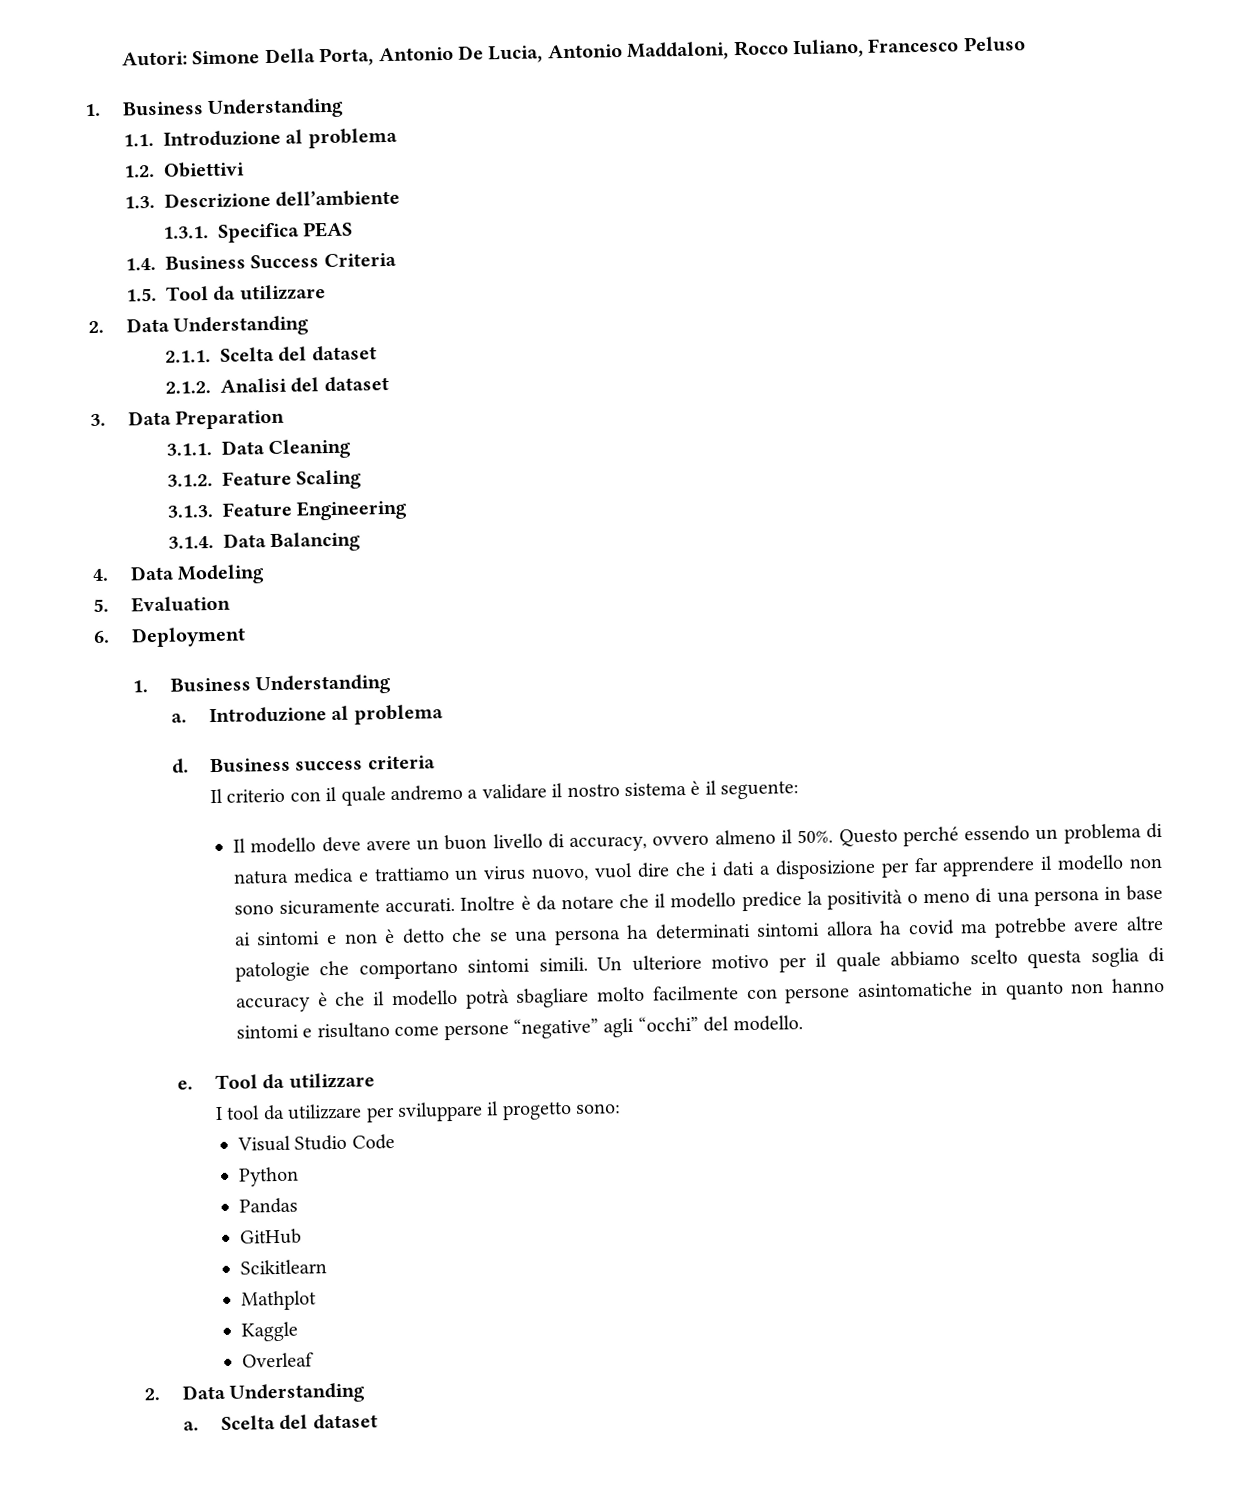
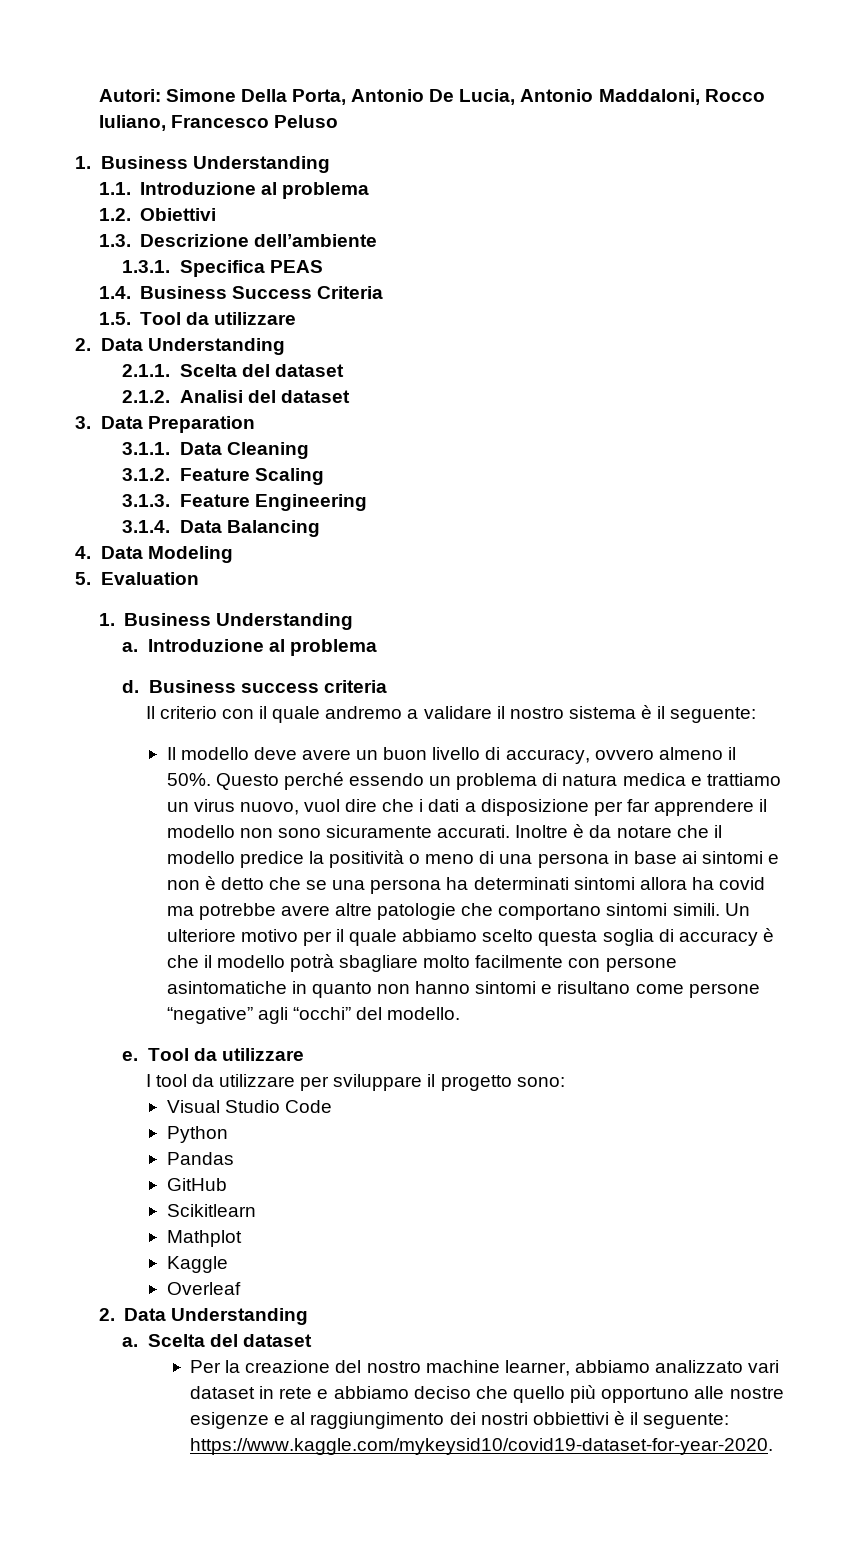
- 6. Deployment
+ Per la creazione del nostro machine learner, abbiamo analizzato vari dataset in rete e abbiamo deciso che quello più opportuno alle nostre esigenze e al raggiungimento dei nostri obbiettivi è il seguente: https://www.kaggle.com/mykeysid10/covid19-dataset-for-year-2020.

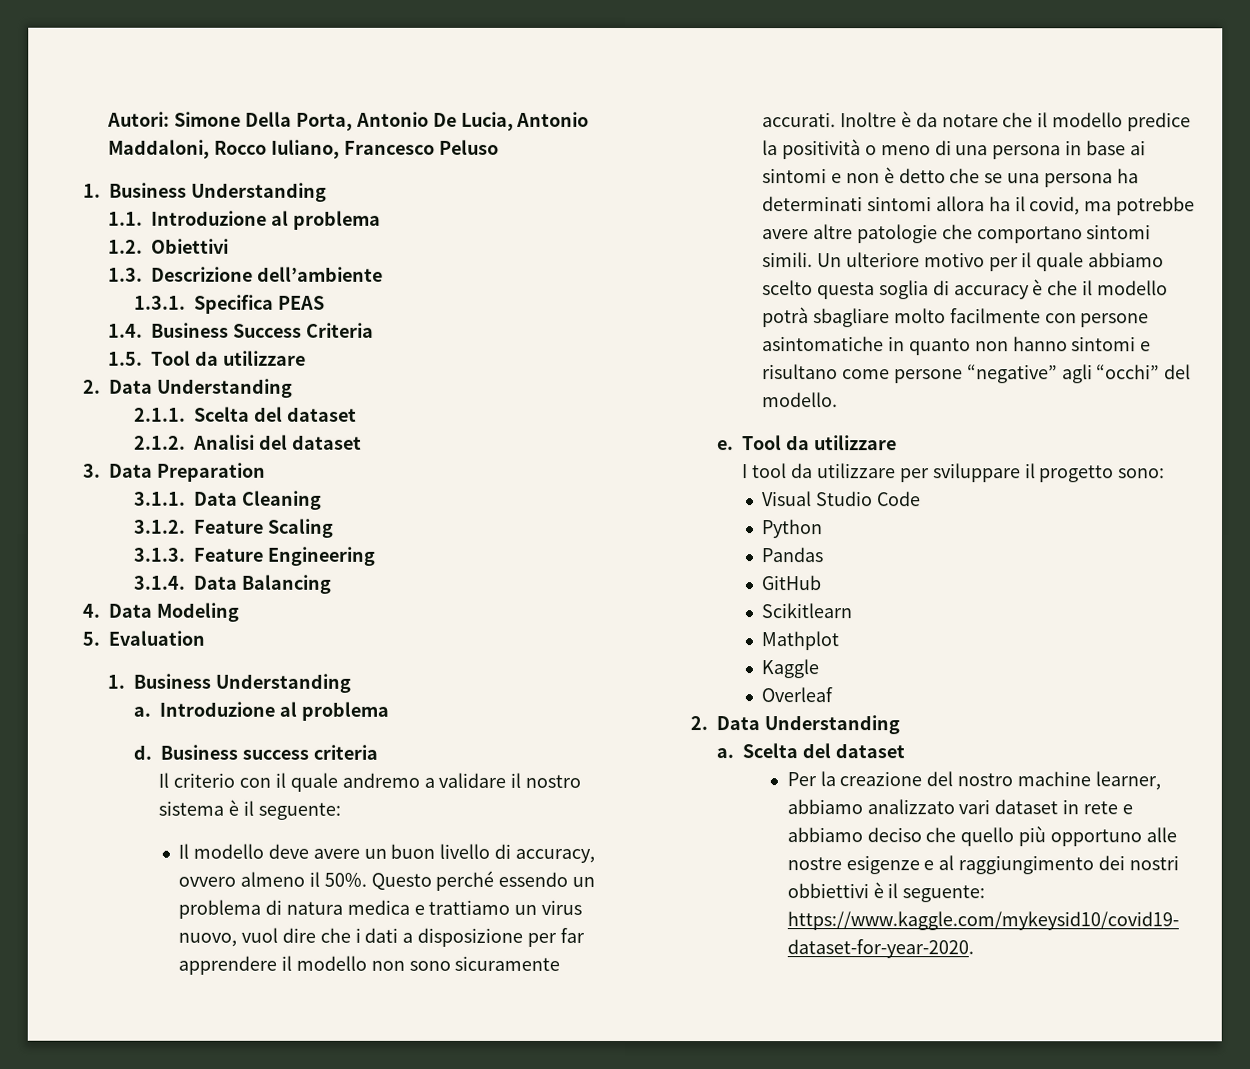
- Inoltre è da notare che il modello predice la positività o meno di una persona in base ai sintomi e non è detto che se una persona ha determinati sintomi allora ha covid ma potrebbe avere altre patologie che comportano sintomi simili.
+ Inoltre è da notare che il modello predice la positività o meno di una persona in base ai sintomi e non è detto che se una persona ha determinati sintomi allora ha il covid, ma potrebbe avere altre patologie che comportano sintomi simili.

